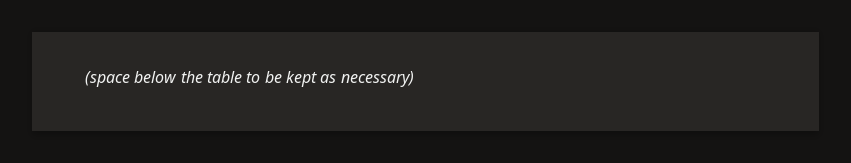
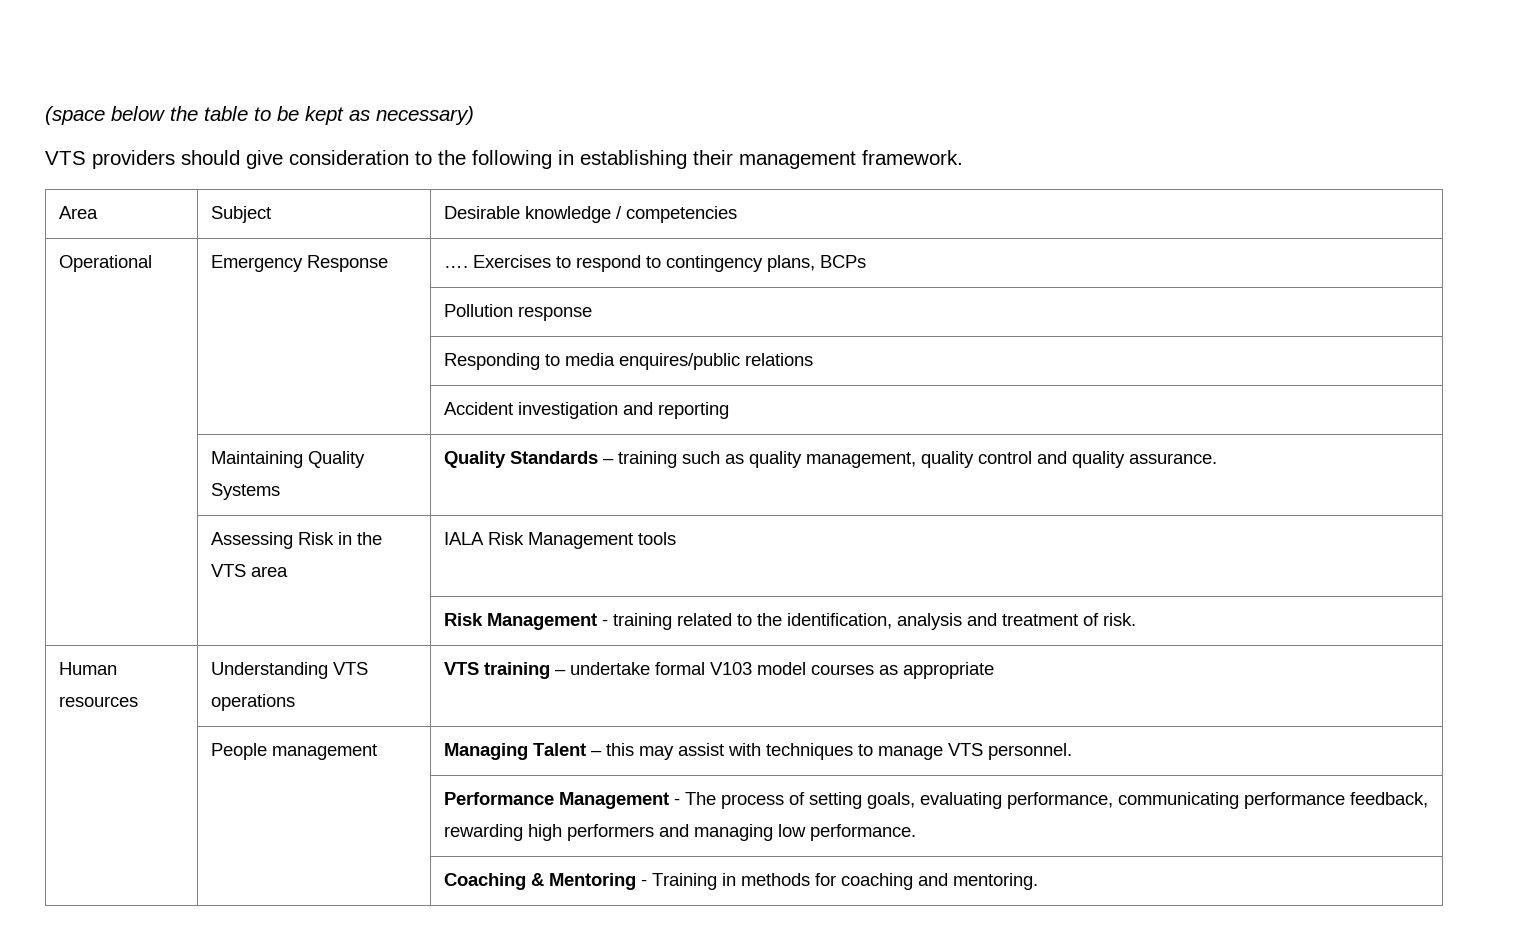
+ VTS providers should give consideration to the following in establishing their management framework.
+ Area | Subject | Desirable knowledge / competencies
+ Operational | Emergency Response | …. Exercises to respond to contingency plans, BCPs
+ | | Pollution response
+ | | Responding to media enquires/public relations
+ | | Accident investigation and reporting
+ | Maintaining Quality Systems | Quality Standards – training such as quality management, quality control and quality assurance.
+ | Assessing Risk in the VTS area | IALA Risk Management tools
+ | | Risk Management - training related to the identification, analysis and treatment of risk.
+ Human resources | Understanding VTS operations | VTS training – undertake formal V103 model courses as appropriate
+ | People management | Managing Talent – this may assist with techniques to manage VTS personnel.
+ | | Performance Management - The process of setting goals, evaluating performance, communicating performance feedback, rewarding high performers and managing low performance.
+ | | Coaching & Mentoring - Training in methods for coaching and mentoring.

